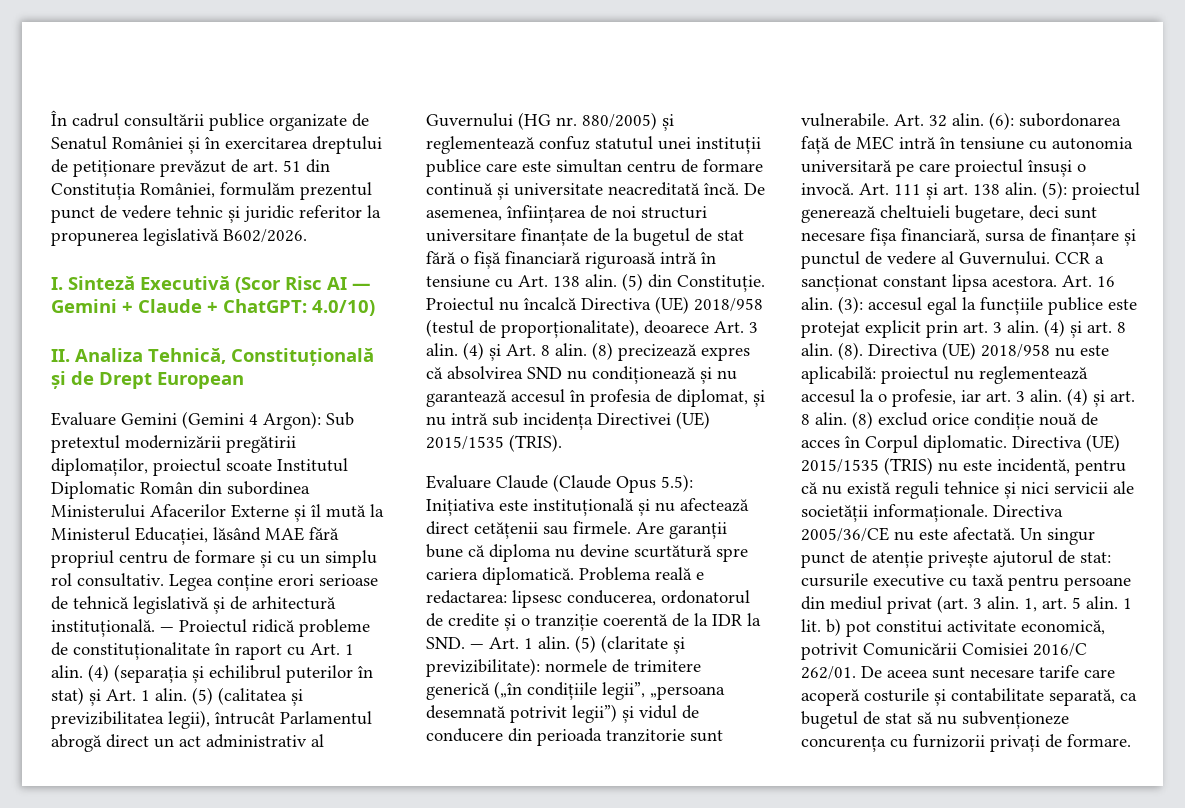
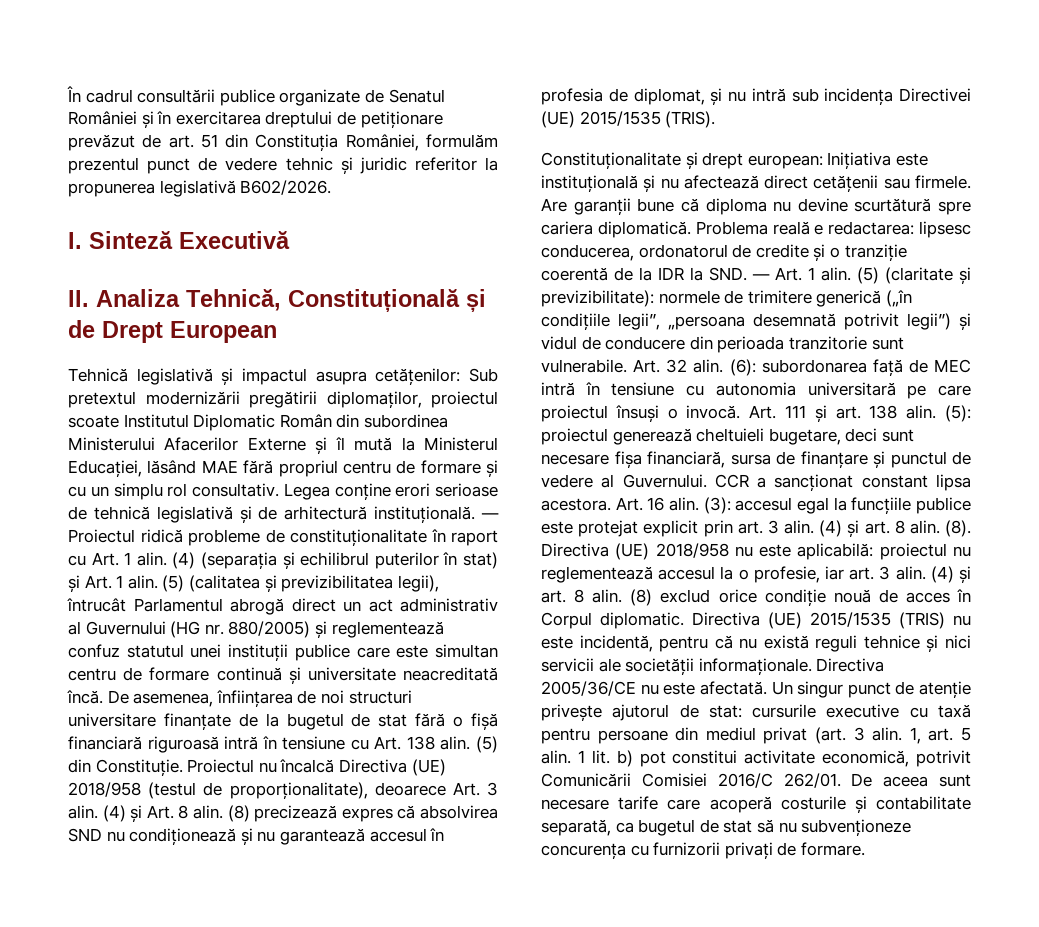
- I. Sinteză Executivă (Scor Risc AI — Gemini + Claude + ChatGPT: 4.0/10)
+ I. Sinteză Executivă
- Evaluare Gemini (Gemini 4 Argon): Sub pretextul modernizării pregătirii diplomaților, proiectul scoate Institutul Diplomatic Român din subordinea Ministerului Afacerilor Externe și îl mută la Ministerul Educației, lăsând MAE fără propriul centru de formare și cu un simplu rol consultativ.
+ Tehnică legislativă și impactul asupra cetățenilor: Sub pretextul modernizării pregătirii diplomaților, proiectul scoate Institutul Diplomatic Român din subordinea Ministerului Afacerilor Externe și îl mută la Ministerul Educației, lăsând MAE fără propriul centru de formare și cu un simplu rol consultativ.
- Evaluare Claude (Claude Opus 5.5): Inițiativa este instituțională și nu afectează direct cetățenii sau firmele.
+ Constituționalitate și drept european: Inițiativa este instituțională și nu afectează direct cetățenii sau firmele.

